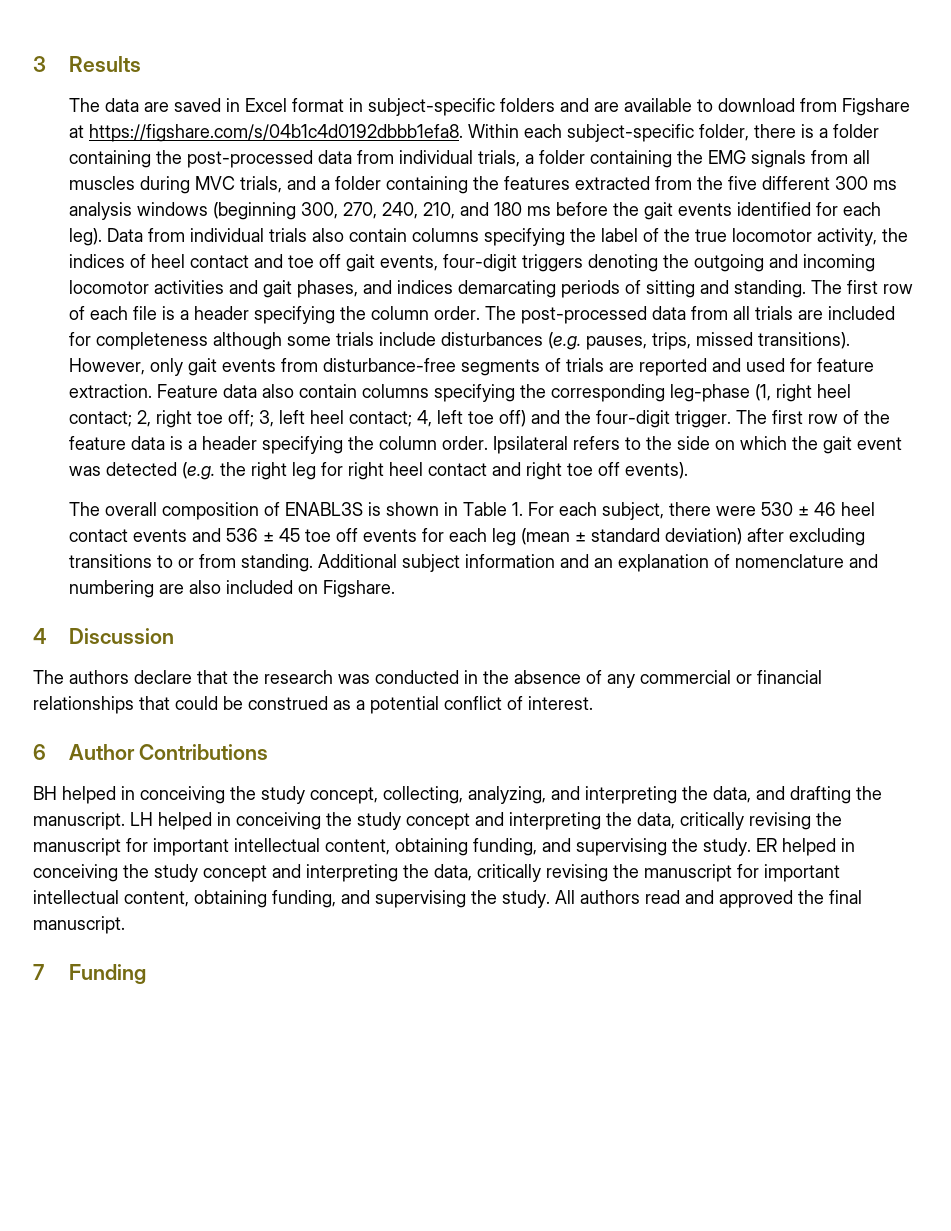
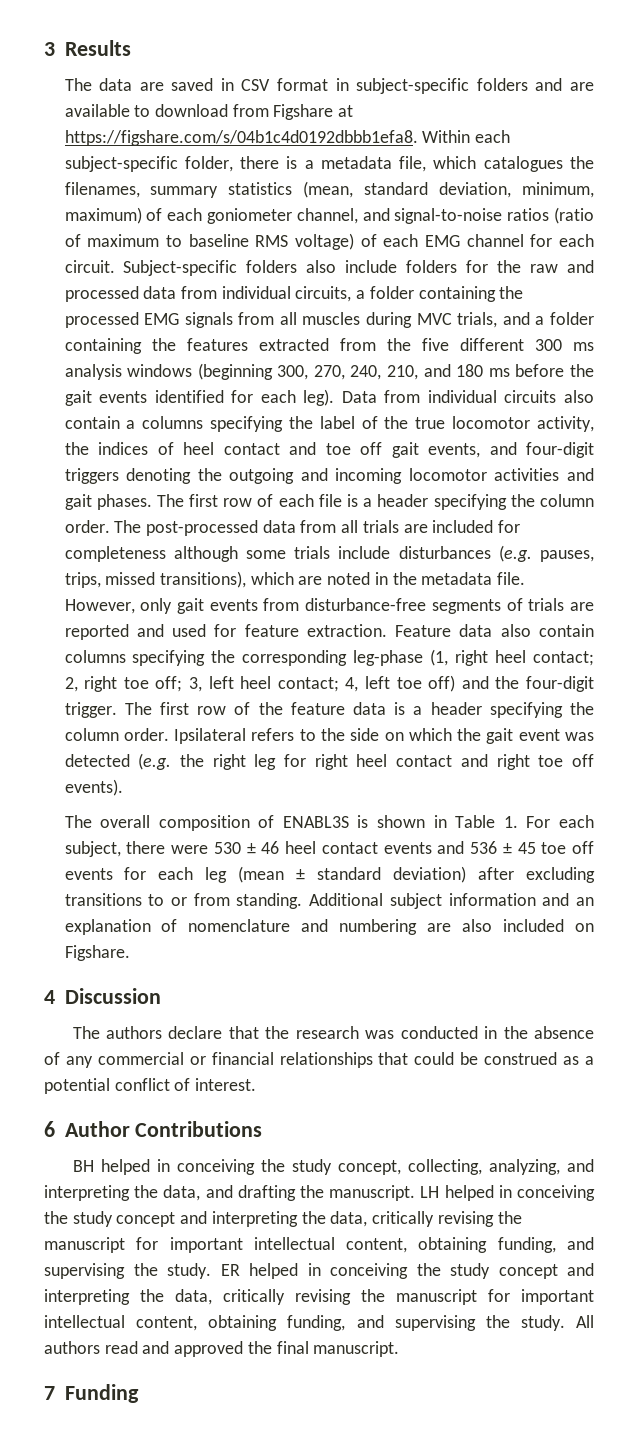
- The data are saved in Excel format in subject-specific folders and are available to download from Figshare at https://figshare.com/s/04b1c4d0192dbbb1efa8. Within each subject-specific folder, there is a folder containing the post-processed data from individual trials, a folder containing the EMG signals from all muscles during MVC trials, and a folder containing the features extracted from the five different 300 ms analysis windows (beginning 300, 270, 240, 210, and 180 ms before the gait events identified for each leg).
+ The data are saved in CSV format in subject-specific folders and are available to download from Figshare at https://figshare.com/s/04b1c4d0192dbbb1efa8. Within each subject-specific folder, there is a metadata file, which catalogues the filenames, summary statistics (mean, standard deviation, minimum, maximum) of each goniometer channel, and signal-to-noise ratios (ratio of maximum to baseline RMS voltage) of each EMG channel for each circuit. Subject-specific folders also include folders for the raw and processed data from individual circuits, a folder containing the processed EMG signals from all muscles during MVC trials, and a folder containing the features extracted from the five different 300 ms analysis windows (beginning 300, 270, 240, 210, and 180 ms before the gait events identified for each leg).
- Data from individual trials also contain columns specifying the label of the true locomotor activity, the indices of heel contact and toe off gait events, four-digit triggers denoting the outgoing and incoming locomotor activities and gait phases, and indices demarcating periods of sitting and standing.
+ Data from individual circuits also contain a columns specifying the label of the true locomotor activity, the indices of heel contact and toe off gait events, and four-digit triggers denoting the outgoing and incoming locomotor activities and gait phases.
- The post-processed data from all trials are included for completeness although some trials include disturbances (e.g. pauses, trips, missed transitions).
+ The post-processed data from all trials are included for completeness although some trials include disturbances (e.g. pauses, trips, missed transitions), which are noted in the metadata file.

